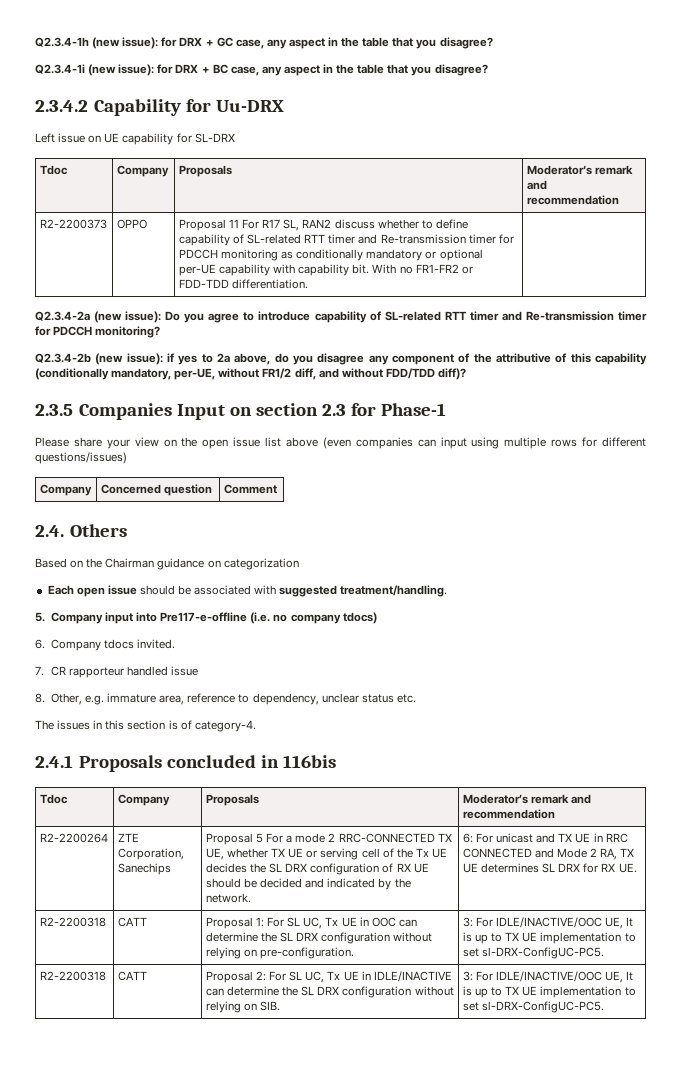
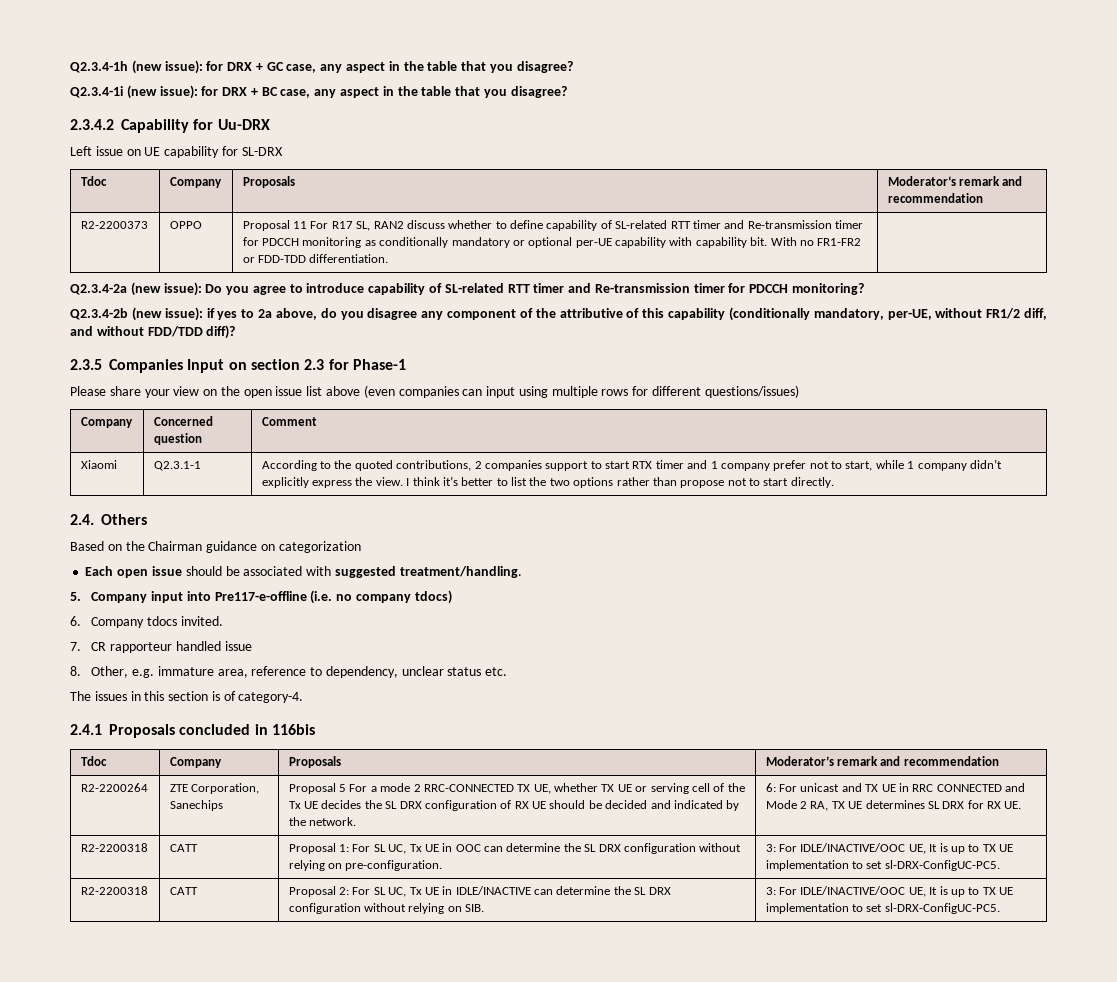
+ Xiaomi | Q2.3.1-1 | According to the quoted contributions, 2 companies support to start RTX timer and 1 company prefer not to start, while 1 company didn’t explicitly express the view. I think it’s better to list the two options rather than propose not to start directly.

